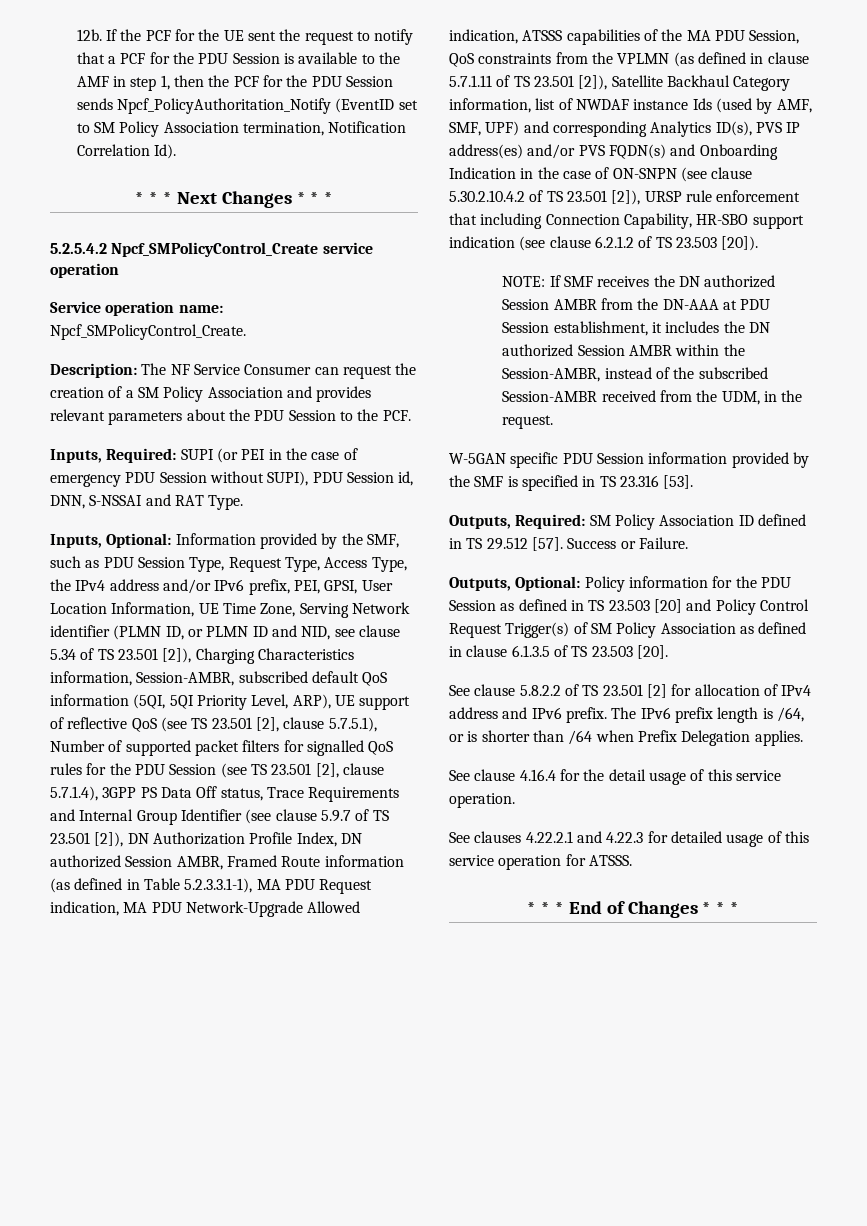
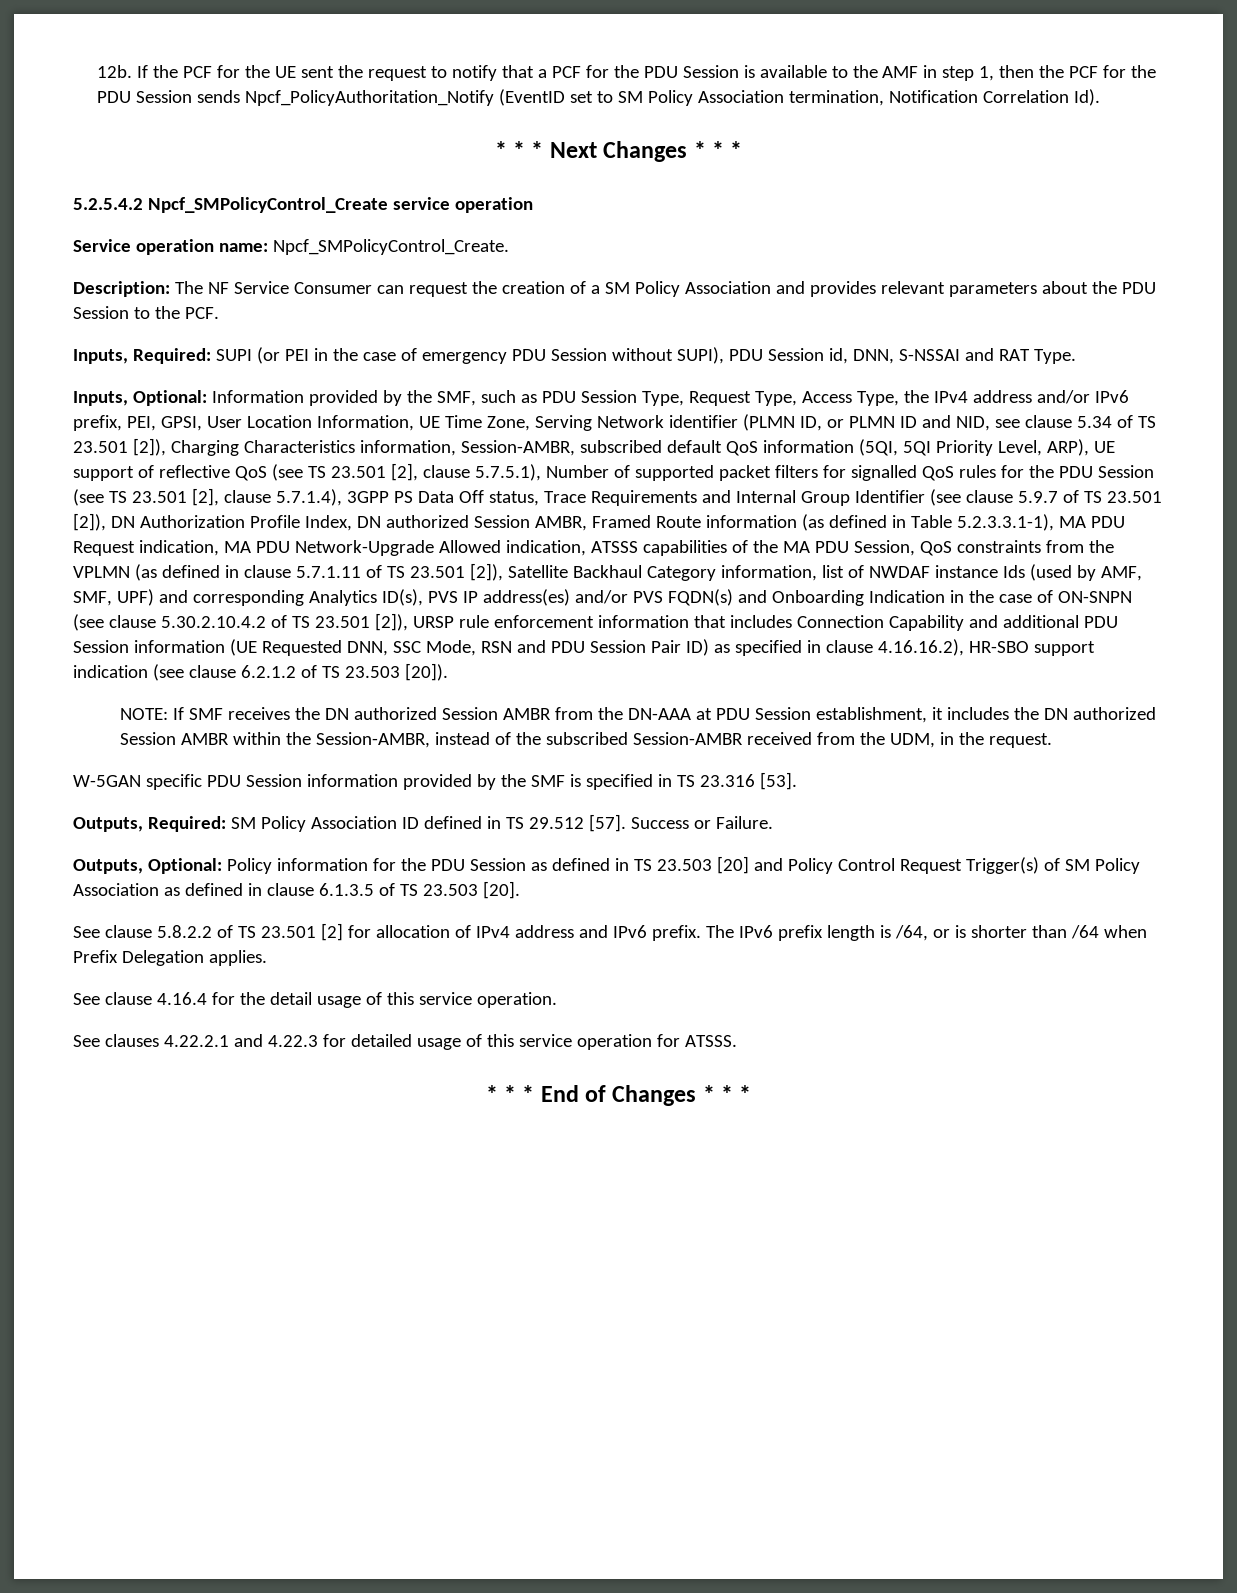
- Information provided by the SMF, such as PDU Session Type, Request Type, Access Type, the IPv4 address and/or IPv6 prefix, PEI, GPSI, User Location Information, UE Time Zone, Serving Network identifier (PLMN ID, or PLMN ID and NID, see clause 5.34 of TS 23.501 [2]), Charging Characteristics information, Session-AMBR, subscribed default QoS information (5QI, 5QI Priority Level, ARP), UE support of reflective QoS (see TS 23.501 [2], clause 5.7.5.1), Number of supported packet filters for signalled QoS rules for the PDU Session (see TS 23.501 [2], clause 5.7.1.4), 3GPP PS Data Off status, Trace Requirements and Internal Group Identifier (see clause 5.9.7 of TS 23.501 [2]), DN Authorization Profile Index, DN authorized Session AMBR, Framed Route information (as defined in Table 5.2.3.3.1-1), MA PDU Request indication, MA PDU Network-Upgrade Allowed indication, ATSSS capabilities of the MA PDU Session, QoS constraints from the VPLMN (as defined in clause 5.7.1.11 of TS 23.501 [2]), Satellite Backhaul Category information, list of NWDAF instance Ids (used by AMF, SMF, UPF) and corresponding Analytics ID(s), PVS IP address(es) and/or PVS FQDN(s) and Onboarding Indication in the case of ON-SNPN (see clause 5.30.2.10.4.2 of TS 23.501 [2]), URSP rule enforcement that including Connection Capability, HR-SBO support indication (see clause 6.2.1.2 of TS 23.503 [20]).
+ Information provided by the SMF, such as PDU Session Type, Request Type, Access Type, the IPv4 address and/or IPv6 prefix, PEI, GPSI, User Location Information, UE Time Zone, Serving Network identifier (PLMN ID, or PLMN ID and NID, see clause 5.34 of TS 23.501 [2]), Charging Characteristics information, Session-AMBR, subscribed default QoS information (5QI, 5QI Priority Level, ARP), UE support of reflective QoS (see TS 23.501 [2], clause 5.7.5.1), Number of supported packet filters for signalled QoS rules for the PDU Session (see TS 23.501 [2], clause 5.7.1.4), 3GPP PS Data Off status, Trace Requirements and Internal Group Identifier (see clause 5.9.7 of TS 23.501 [2]), DN Authorization Profile Index, DN authorized Session AMBR, Framed Route information (as defined in Table 5.2.3.3.1-1), MA PDU Request indication, MA PDU Network-Upgrade Allowed indication, ATSSS capabilities of the MA PDU Session, QoS constraints from the VPLMN (as defined in clause 5.7.1.11 of TS 23.501 [2]), Satellite Backhaul Category information, list of NWDAF instance Ids (used by AMF, SMF, UPF) and corresponding Analytics ID(s), PVS IP address(es) and/or PVS FQDN(s) and Onboarding Indication in the case of ON-SNPN (see clause 5.30.2.10.4.2 of TS 23.501 [2]), URSP rule enforcement information that includes Connection Capability and additional PDU Session information (UE Requested DNN, SSC Mode, RSN and PDU Session Pair ID) as specified in clause 4.16.16.2), HR-SBO support indication (see clause 6.2.1.2 of TS 23.503 [20]).

